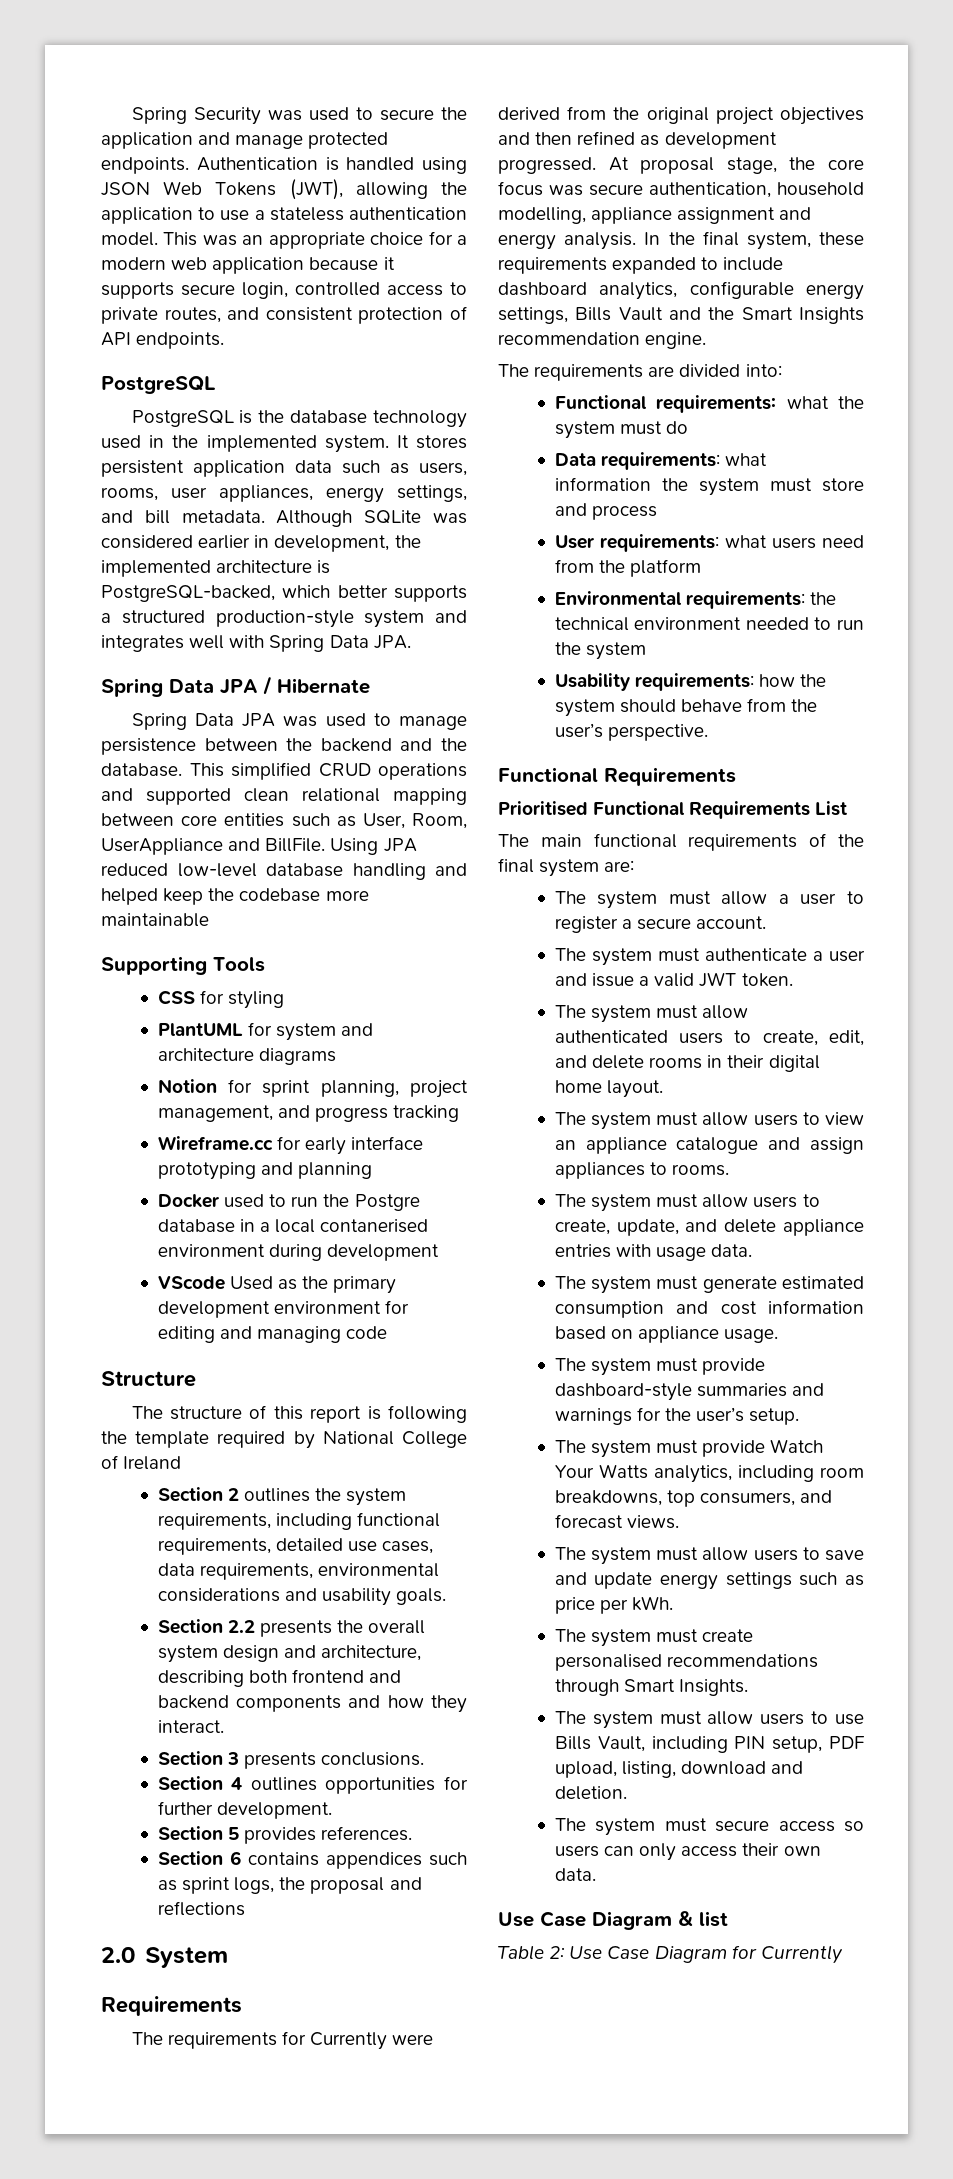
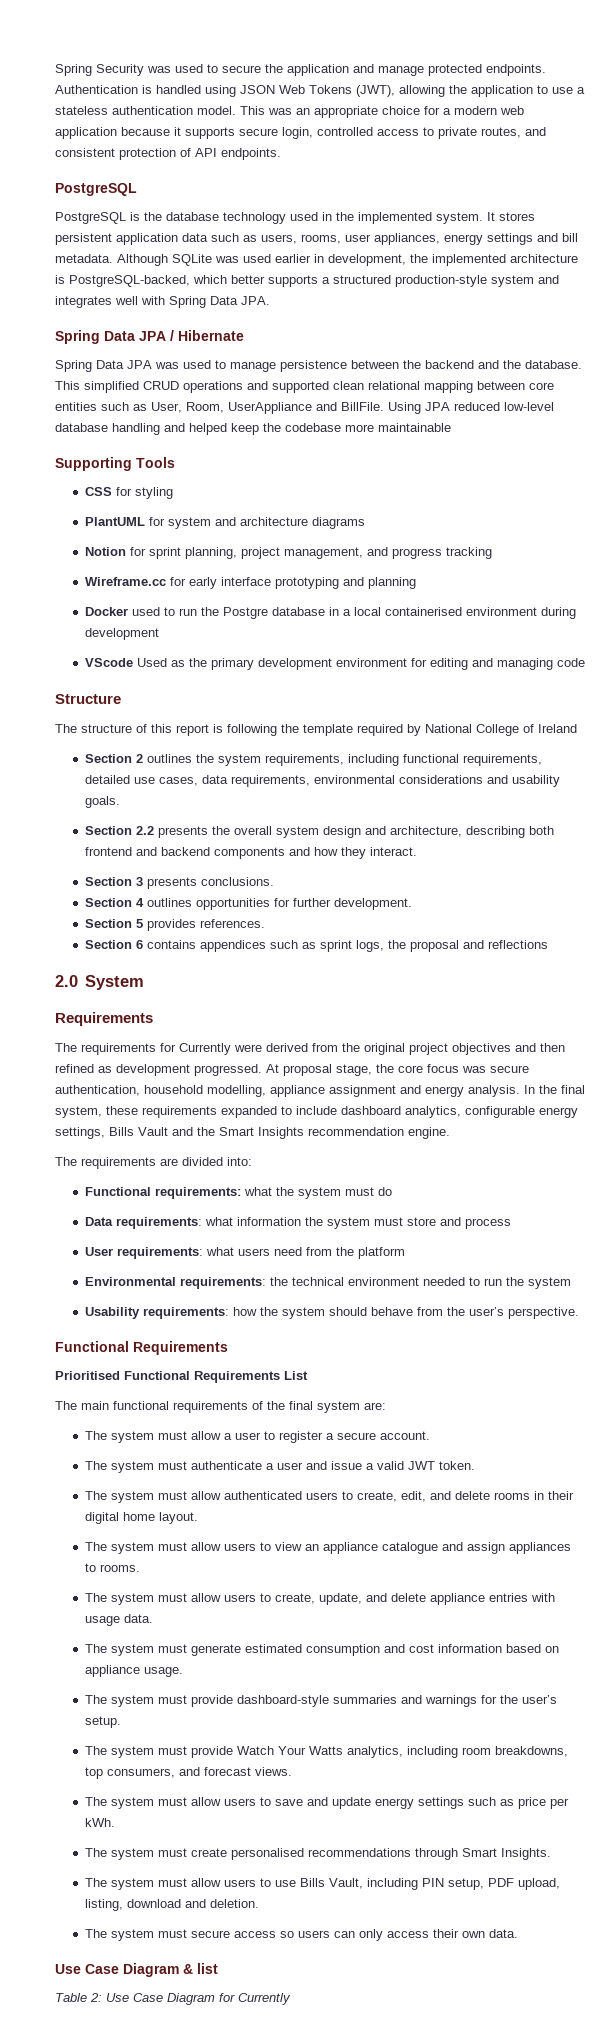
- It stores persistent application data such as users, rooms, user appliances, energy settings, and bill metadata.
+ It stores persistent application data such as users, rooms, user appliances, energy settings and bill metadata.
- Although SQLite was considered earlier in development, the implemented architecture is PostgreSQL-backed, which better supports a structured production-style system and integrates well with Spring Data JPA.
+ Although SQLite was used earlier in development, the implemented architecture is PostgreSQL-backed, which better supports a structured production-style system and integrates well with Spring Data JPA.
- Docker used to run the Postgre database in a local contanerised environment during development
+ Docker used to run the Postgre database in a local containerised environment during development

